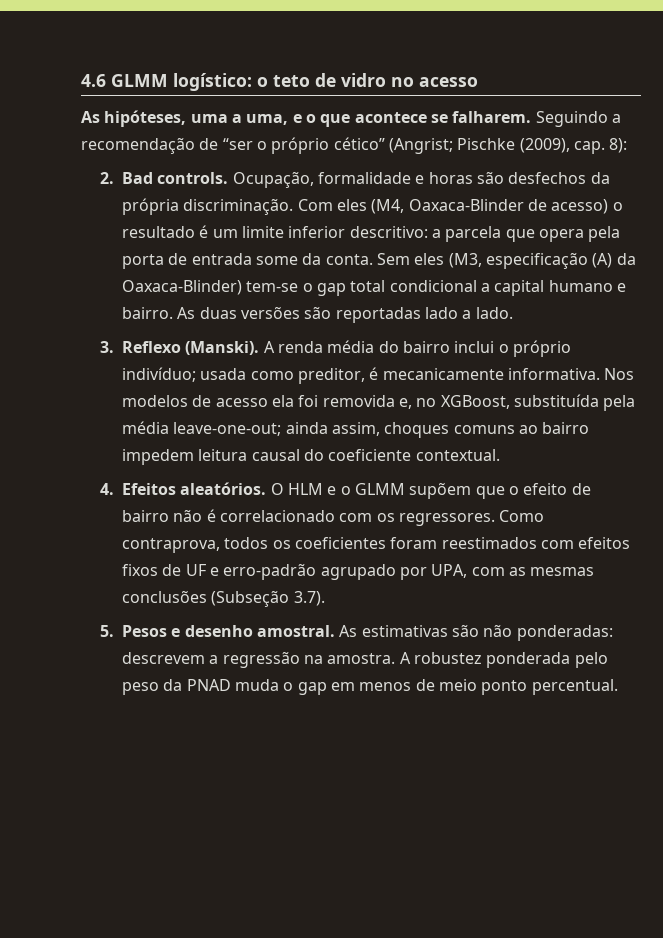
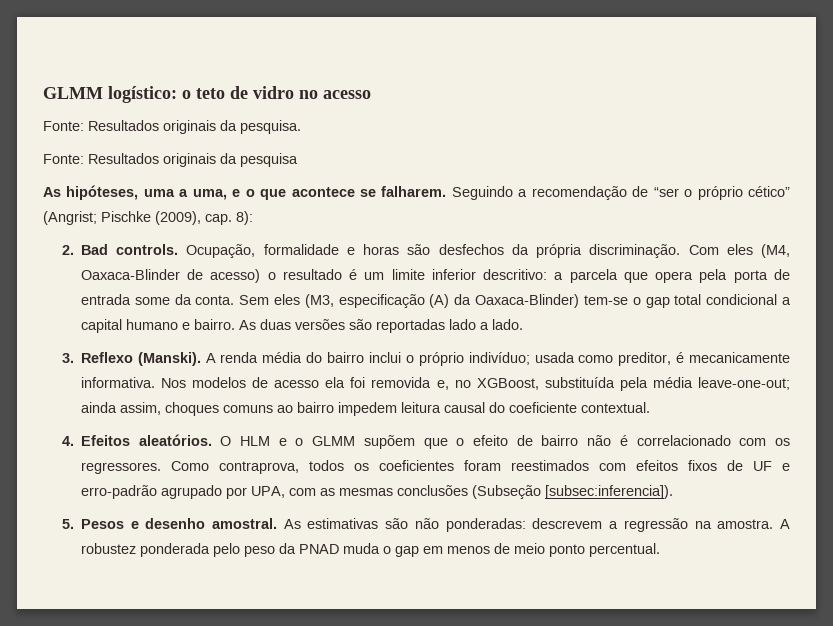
- 4.6 GLMM logístico: o teto de vidro no acesso
+ GLMM logístico: o teto de vidro no acesso
+ Fonte: Resultados originais da pesquisa.
+ Fonte: Resultados originais da pesquisa
- Como contraprova, todos os coeficientes foram reestimados com efeitos fixos de UF e erro-padrão agrupado por UPA, com as mesmas conclusões (Subseção 3.7).
+ Como contraprova, todos os coeficientes foram reestimados com efeitos fixos de UF e erro-padrão agrupado por UPA, com as mesmas conclusões (Subseção [subsec:inferencia]).

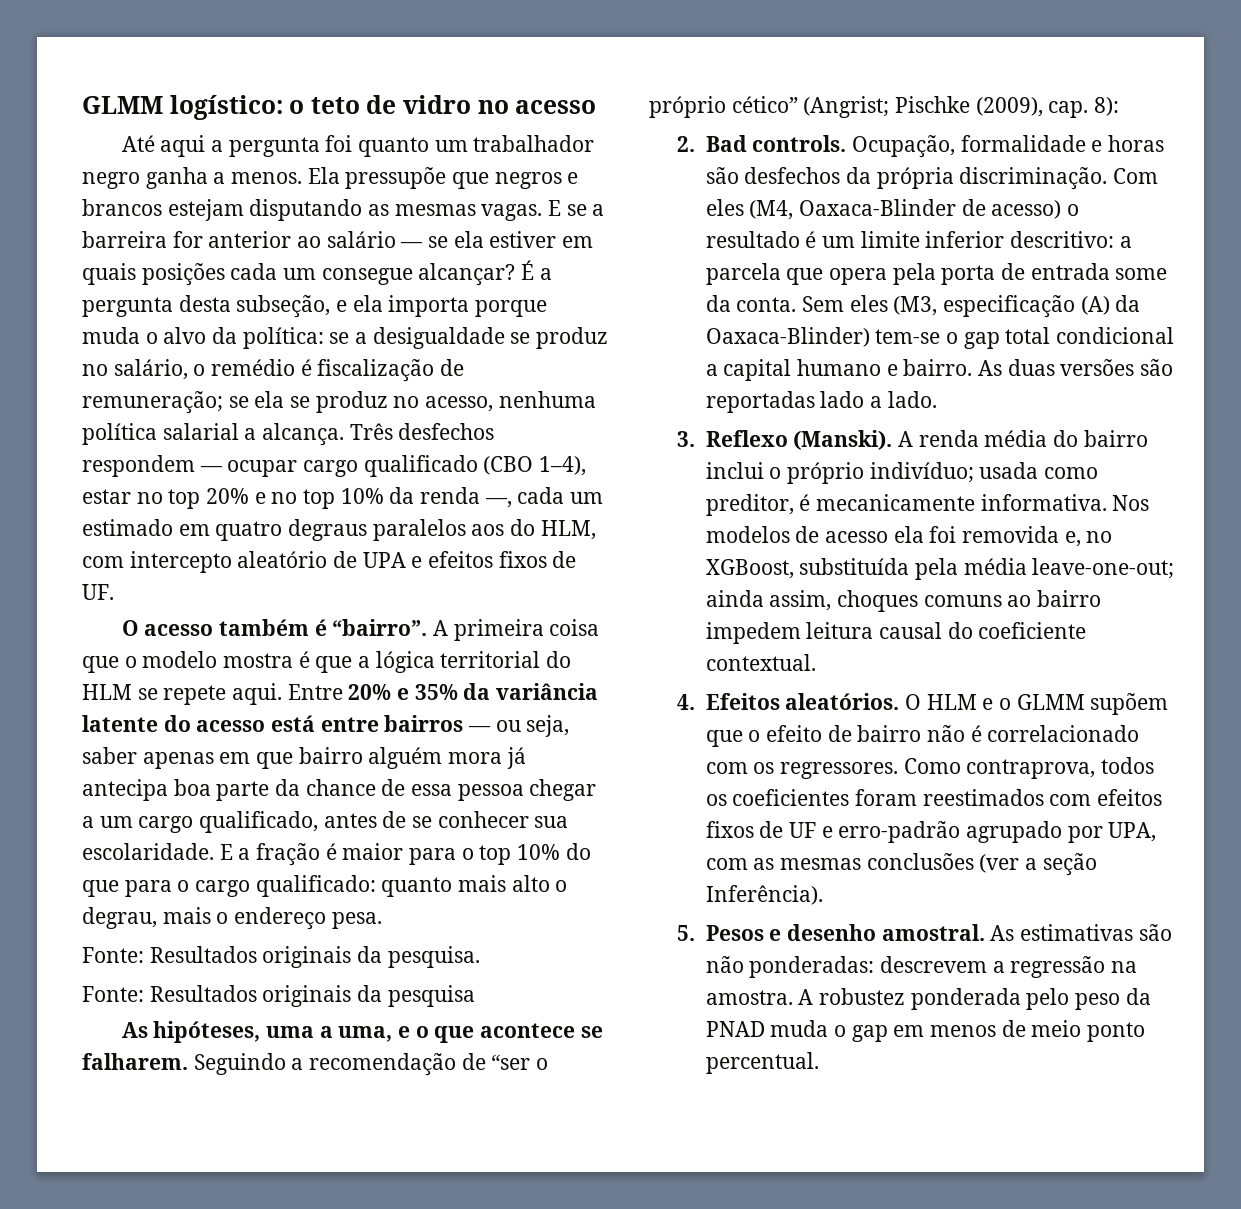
+ Até aqui a pergunta foi quanto um trabalhador negro ganha a menos. Ela pressupõe que negros e brancos estejam disputando as mesmas vagas. E se a barreira for anterior ao salário — se ela estiver em quais posições cada um consegue alcançar? É a pergunta desta subseção, e ela importa porque muda o alvo da política: se a desigualdade se produz no salário, o remédio é fiscalização de remuneração; se ela se produz no acesso, nenhuma política salarial a alcança. Três desfechos respondem — ocupar cargo qualificado (CBO 1–4), estar no top 20% e no top 10% da renda —, cada um estimado em quatro degraus paralelos aos do HLM, com intercepto aleatório de UPA e efeitos fixos de UF.
+ O acesso também é “bairro”. A primeira coisa que o modelo mostra é que a lógica territorial do HLM se repete aqui. Entre 20% e 35% da variância latente do acesso está entre bairros — ou seja, saber apenas em que bairro alguém mora já antecipa boa parte da chance de essa pessoa chegar a um cargo qualificado, antes de se conhecer sua escolaridade. E a fração é maior para o top 10% do que para o cargo qualificado: quanto mais alto o degrau, mais o endereço pesa.
- Como contraprova, todos os coeficientes foram reestimados com efeitos fixos de UF e erro-padrão agrupado por UPA, com as mesmas conclusões (Subseção [subsec:inferencia]).
+ Como contraprova, todos os coeficientes foram reestimados com efeitos fixos de UF e erro-padrão agrupado por UPA, com as mesmas conclusões (ver a seção Inferência).

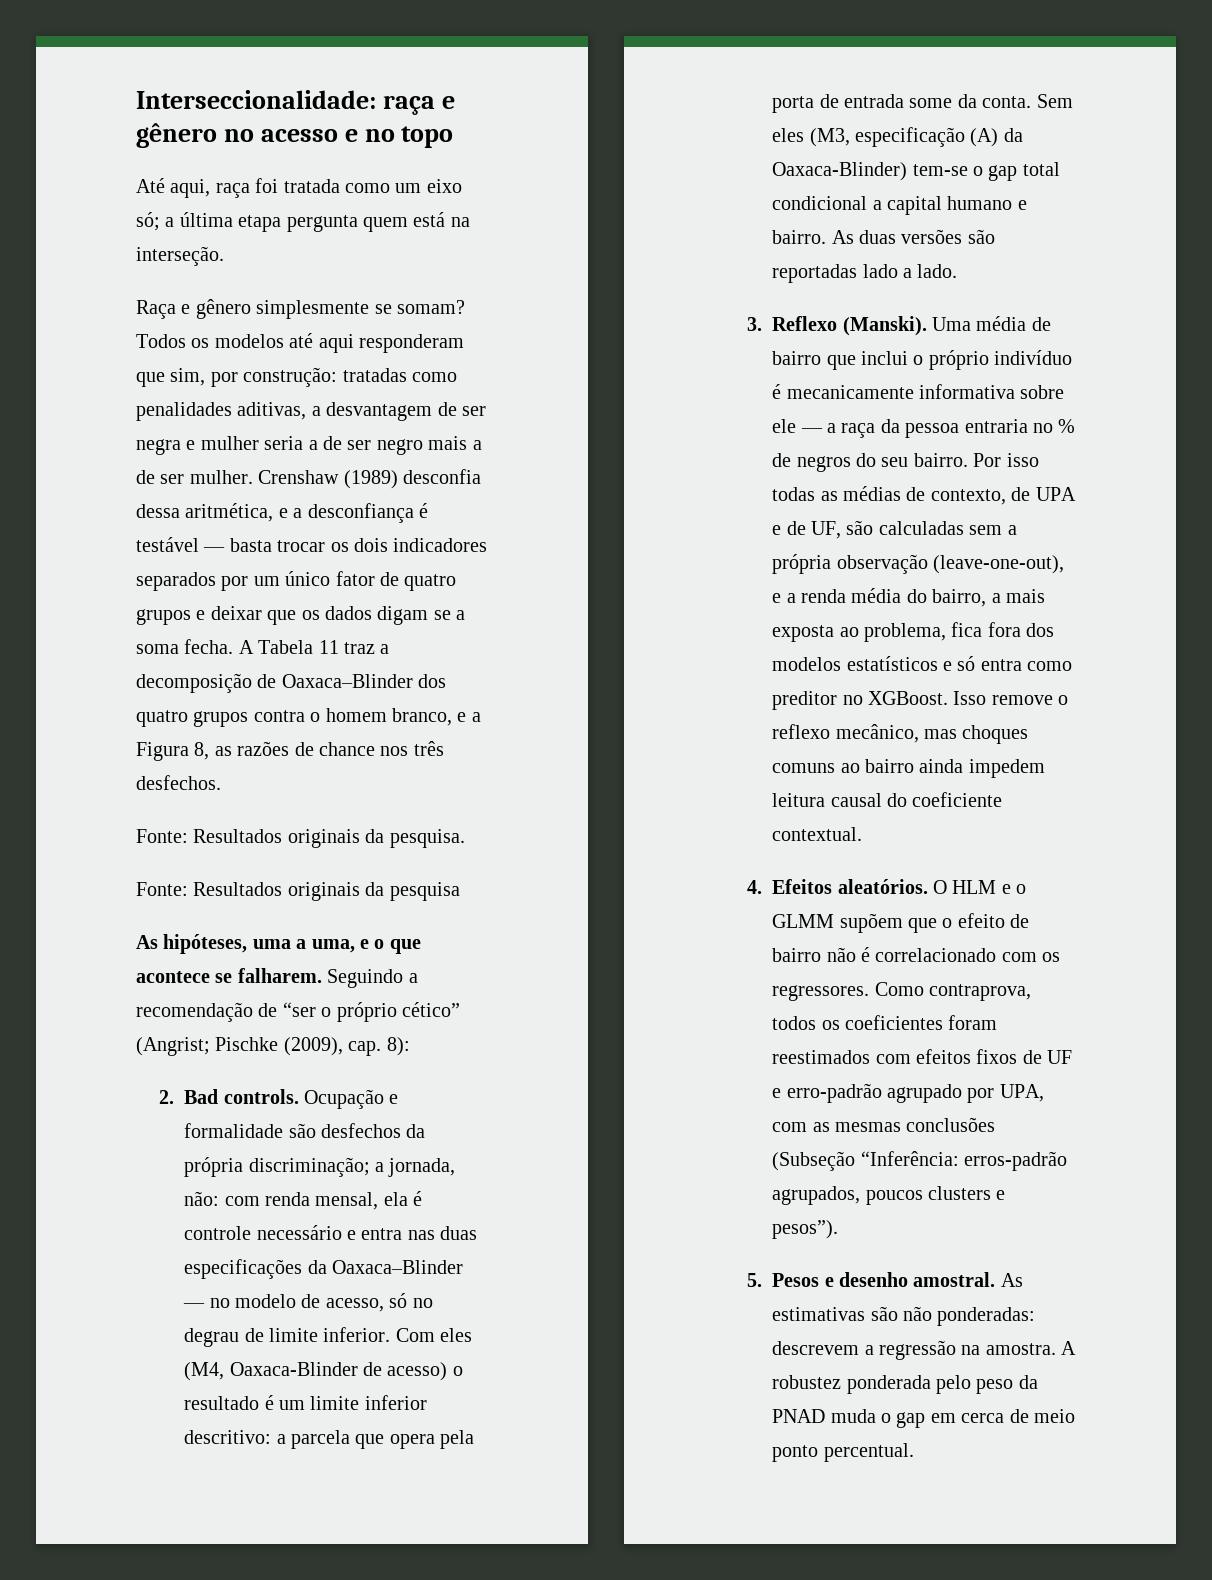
- GLMM logístico: o teto de vidro no acesso
- Até aqui a pergunta foi quanto um trabalhador negro ganha a menos. Ela pressupõe que negros e brancos estejam disputando as mesmas vagas. E se a barreira for anterior ao salário — se ela estiver em quais posições cada um consegue alcançar? É a pergunta desta subseção, e ela importa porque muda o alvo da política: se a desigualdade se produz no salário, o remédio é fiscalização de remuneração; se ela se produz no acesso, nenhuma política salarial a alcança. Três desfechos respondem — ocupar cargo qualificado (CBO 1–4), estar no top 20% e no top 10% da renda —, cada um estimado em quatro degraus paralelos aos do HLM, com intercepto aleatório de UPA e efeitos fixos de UF.
- O acesso também é “bairro”. A primeira coisa que o modelo mostra é que a lógica territorial do HLM se repete aqui. Entre 20% e 35% da variância latente do acesso está entre bairros — ou seja, saber apenas em que bairro alguém mora já antecipa boa parte da chance de essa pessoa chegar a um cargo qualificado, antes de se conhecer sua escolaridade. E a fração é maior para o top 10% do que para o cargo qualificado: quanto mais alto o degrau, mais o endereço pesa.
+ Interseccionalidade: raça e gênero no acesso e no topo
+ Até aqui, raça foi tratada como um eixo só; a última etapa pergunta quem está na interseção.
+ Raça e gênero simplesmente se somam? Todos os modelos até aqui responderam que sim, por construção: tratadas como penalidades aditivas, a desvantagem de ser negra e mulher seria a de ser negro mais a de ser mulher. Crenshaw (1989) desconfia dessa aritmética, e a desconfiança é testável — basta trocar os dois indicadores separados por um único fator de quatro grupos e deixar que os dados digam se a soma fecha. A Tabela 11 traz a decomposição de Oaxaca–Blinder dos quatro grupos contra o homem branco, e a Figura 8, as razões de chance nos três desfechos.
- Ocupação, formalidade e horas são desfechos da própria discriminação.
+ Ocupação e formalidade são desfechos da própria discriminação; a jornada, não: com renda mensal, ela é controle necessário e entra nas duas especificações da Oaxaca–Blinder — no modelo de acesso, só no degrau de limite inferior.
- A renda média do bairro inclui o próprio indivíduo; usada como preditor, é mecanicamente informativa. Nos modelos de acesso ela foi removida e, no XGBoost, substituída pela média leave-one-out; ainda assim, choques comuns ao bairro impedem leitura causal do coeficiente contextual.
+ Uma média de bairro que inclui o próprio indivíduo é mecanicamente informativa sobre ele — a raça da pessoa entraria no % de negros do seu bairro. Por isso todas as médias de contexto, de UPA e de UF, são calculadas sem a própria observação (leave-one-out), e a renda média do bairro, a mais exposta ao problema, fica fora dos modelos estatísticos e só entra como preditor no XGBoost. Isso remove o reflexo mecânico, mas choques comuns ao bairro ainda impedem leitura causal do coeficiente contextual.
- Como contraprova, todos os coeficientes foram reestimados com efeitos fixos de UF e erro-padrão agrupado por UPA, com as mesmas conclusões (ver a seção Inferência).
+ Como contraprova, todos os coeficientes foram reestimados com efeitos fixos de UF e erro-padrão agrupado por UPA, com as mesmas conclusões (Subseção “Inferência: erros-padrão agrupados, poucos clusters e pesos”).
- A robustez ponderada pelo peso da PNAD muda o gap em menos de meio ponto percentual.
+ A robustez ponderada pelo peso da PNAD muda o gap em cerca de meio ponto percentual.

